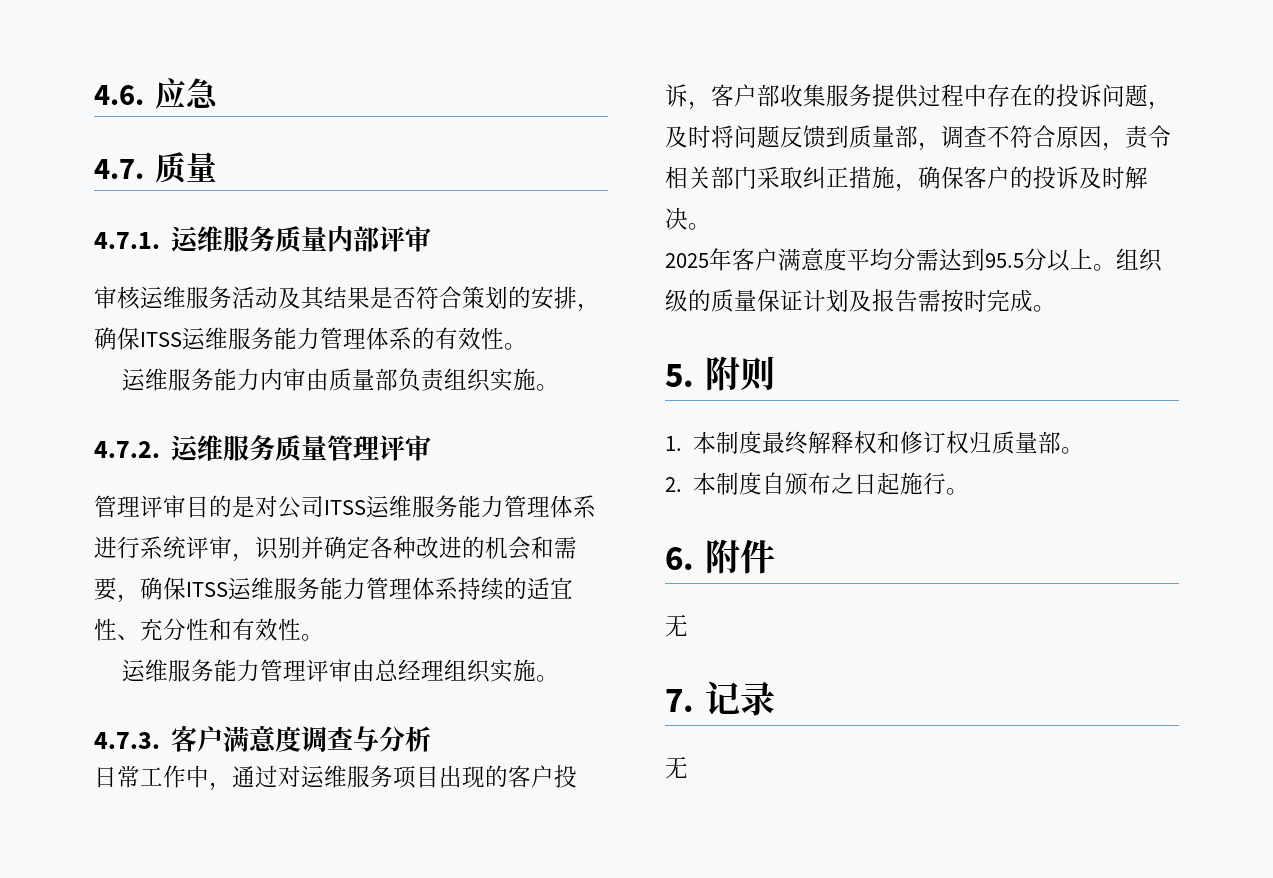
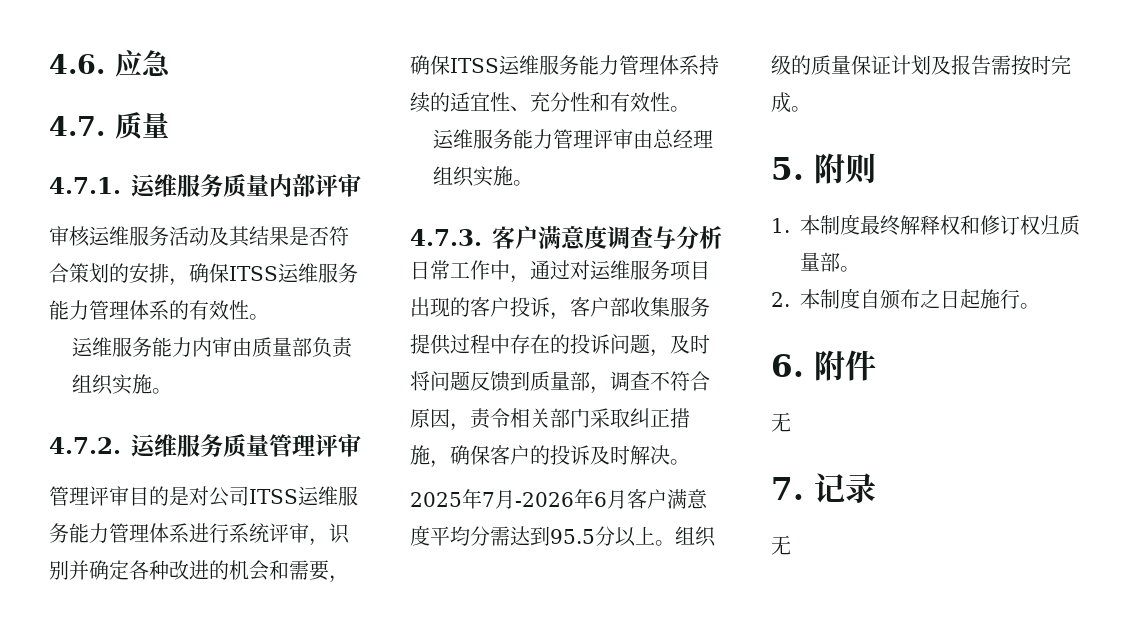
- 2025年客户满意度平均分需达到95.5分以上。
+ 2025年7月-2026年6月客户满意度平均分需达到95.5分以上。

